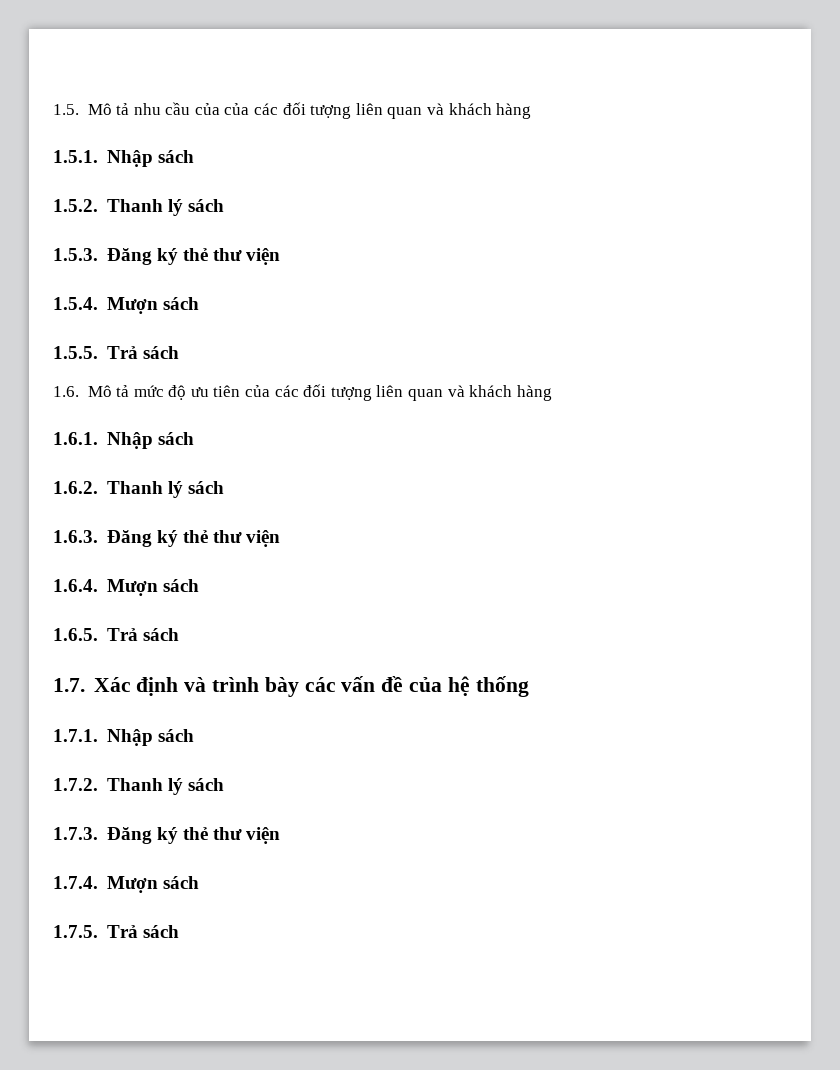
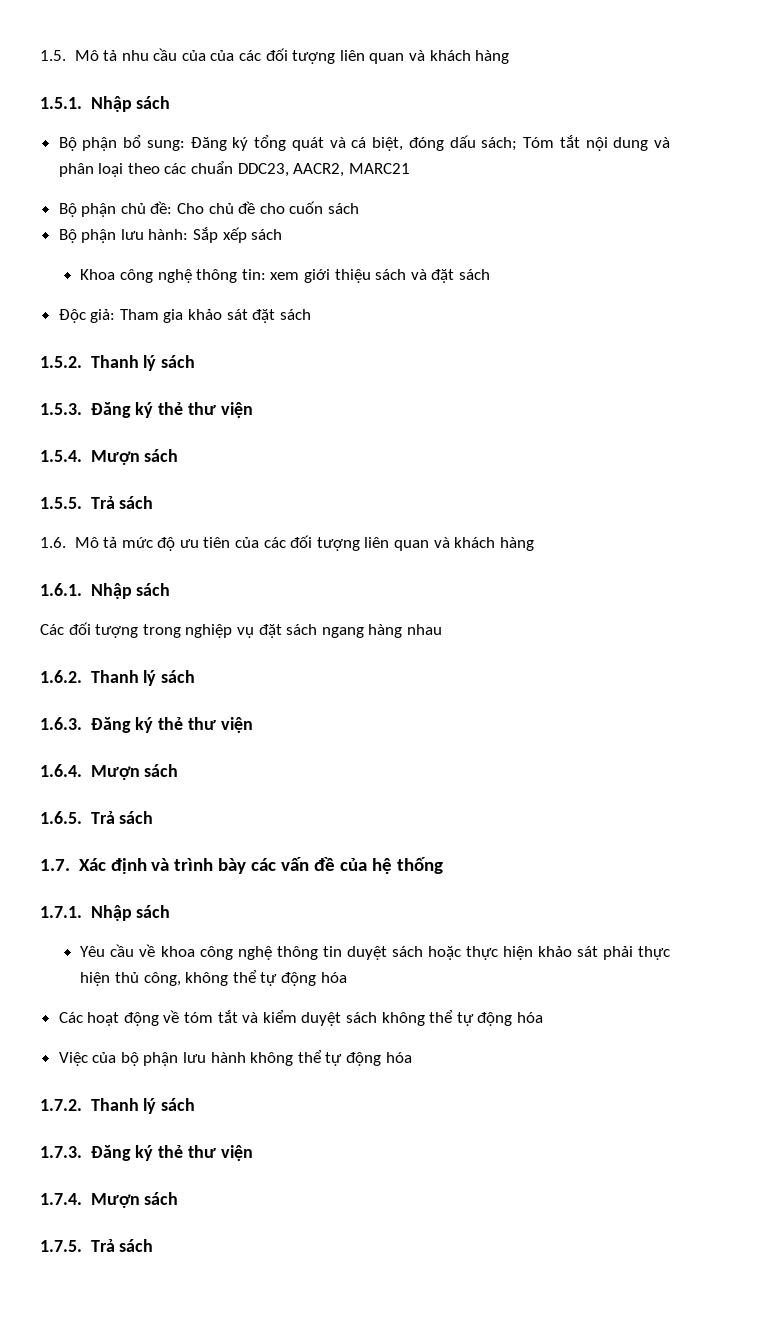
+ Bộ phận bổ sung: Đăng ký tổng quát và cá biệt, đóng dấu sách; Tóm tắt nội dung và phân loại theo các chuẩn DDC23, AACR2, MARC21
+ Bộ phận chủ đề: Cho chủ đề cho cuốn sách
+ Bộ phận lưu hành: Sắp xếp sách
+ Khoa công nghệ thông tin: xem giới thiệu sách và đặt sách
+ Độc giả: Tham gia khảo sát đặt sách
+ Các đối tượng trong nghiệp vụ đặt sách ngang hàng nhau
+ Yêu cầu về khoa công nghệ thông tin duyệt sách hoặc thực hiện khảo sát phải thực hiện thủ công, không thể tự động hóa
+ Các hoạt động về tóm tắt và kiểm duyệt sách không thể tự động hóa
+ Việc của bộ phận lưu hành không thể tự động hóa

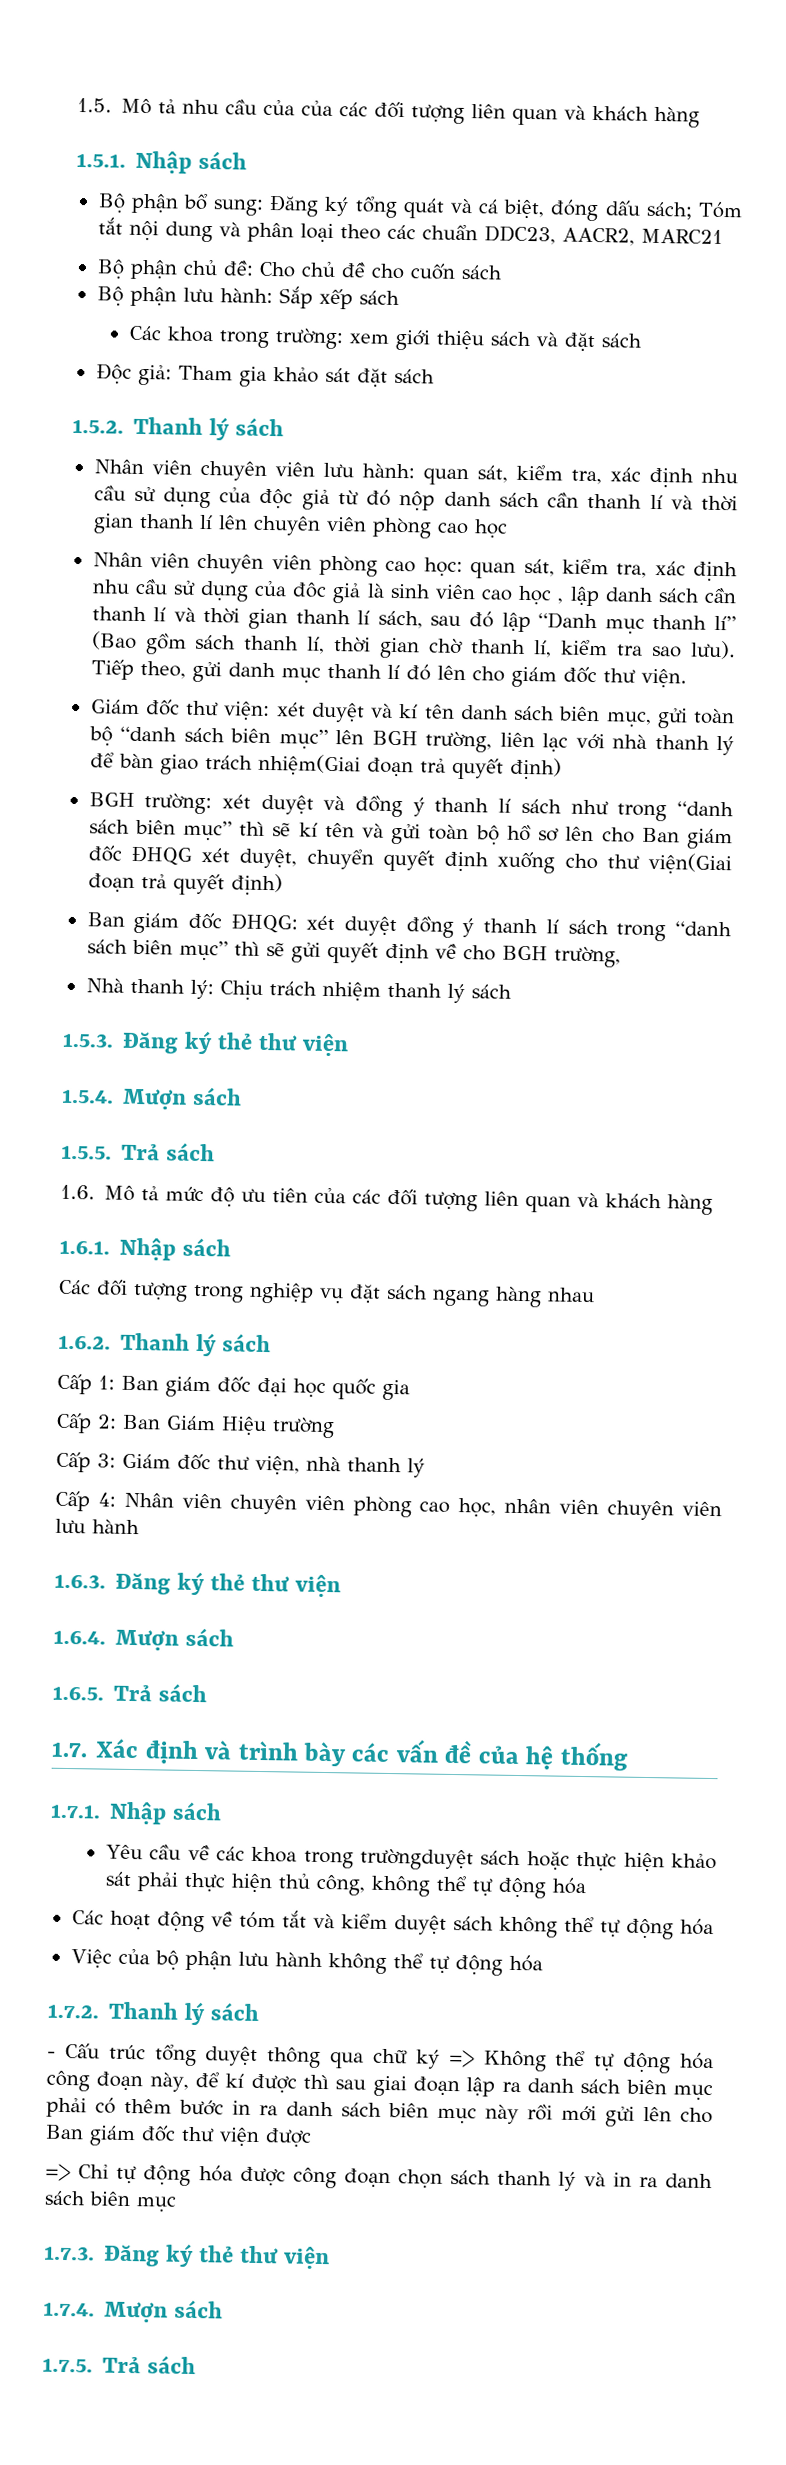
- Khoa công nghệ thông tin: xem giới thiệu sách và đặt sách
+ Các khoa trong trường: xem giới thiệu sách và đặt sách
+ Nhân viên chuyên viên lưu hành: quan sát, kiểm tra, xác định nhu cầu sử dụng của độc giả từ đó nộp danh sách cần thanh lí và thời gian thanh lí lên chuyên viên phòng cao học
+ Nhân viên chuyên viên phòng cao học: quan sát, kiểm tra, xác định nhu cầu sử dụng của đôc giả là sinh viên cao học , lập danh sách cần thanh lí và thời gian thanh lí sách, sau đó lập “Danh mục thanh lí” (Bao gồm sách thanh lí, thời gian chờ thanh lí, kiểm tra sao lưu). Tiếp theo, gửi danh mục thanh lí đó lên cho giám đốc thư viện.
+ Giám đốc thư viện: xét duyệt và kí tên danh sách biên mục, gửi toàn bộ “danh sách biên mục” lên BGH trường, liên lạc với nhà thanh lý để bàn giao trách nhiệm(Giai đoạn trả quyết định)
+ BGH trường: xét duyệt và đồng ý thanh lí sách như trong “danh sách biên mục” thì sẽ kí tên và gửi toàn bộ hồ sơ lên cho Ban giám đốc ĐHQG xét duyệt, chuyển quyết định xuống cho thư viện(Giai đoạn trả quyết định)
+ Ban giám đốc ĐHQG: xét duyệt đồng ý thanh lí sách trong “danh sách biên mục” thì sẽ gửi quyết định về cho BGH trường,
+ Nhà thanh lý: Chịu trách nhiệm thanh lý sách
+ Cấp 1: Ban giám đốc đại học quốc gia
+ Cấp 2: Ban Giám Hiệu trường
+ Cấp 3: Giám đốc thư viện, nhà thanh lý
+ Cấp 4: Nhân viên chuyên viên phòng cao học, nhân viên chuyên viên lưu hành
- Yêu cầu về khoa công nghệ thông tin duyệt sách hoặc thực hiện khảo sát phải thực hiện thủ công, không thể tự động hóa
+ Yêu cầu về các khoa trong trườngduyệt sách hoặc thực hiện khảo sát phải thực hiện thủ công, không thể tự động hóa
+ - Cấu trúc tổng duyệt thông qua chữ ký => Không thể tự động hóa công đoạn này, để kí được thì sau giai đoạn lập ra danh sách biên mục phải có thêm bước in ra danh sách biên mục này rồi mới gửi lên cho Ban giám đốc thư viện được
+ => Chỉ tự động hóa được công đoạn chọn sách thanh lý và in ra danh sách biên mục

